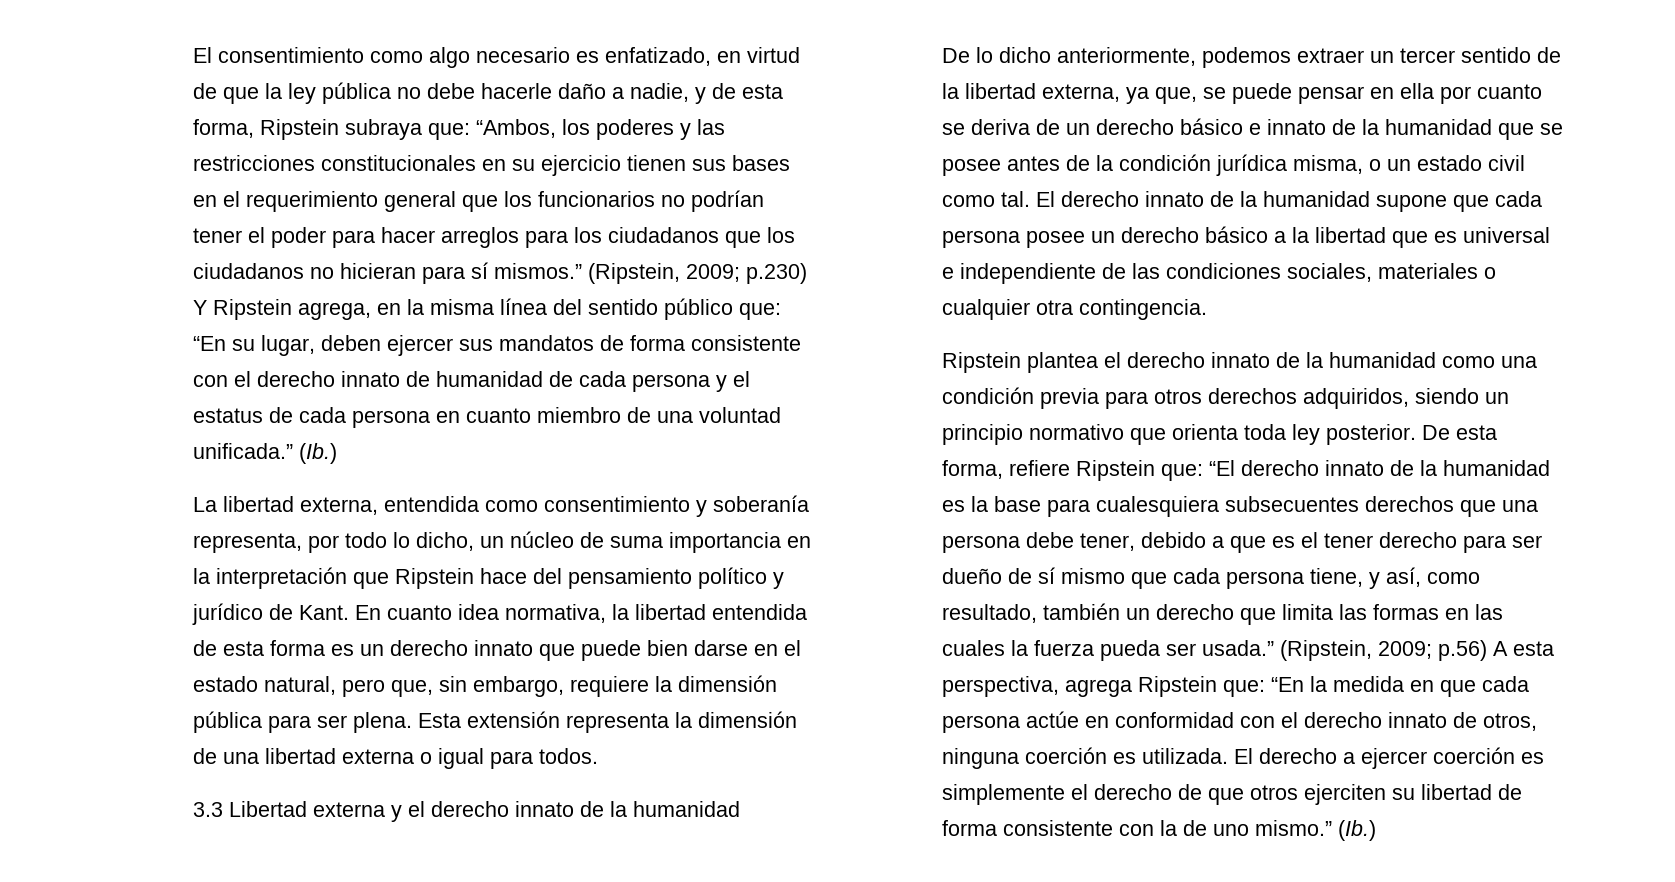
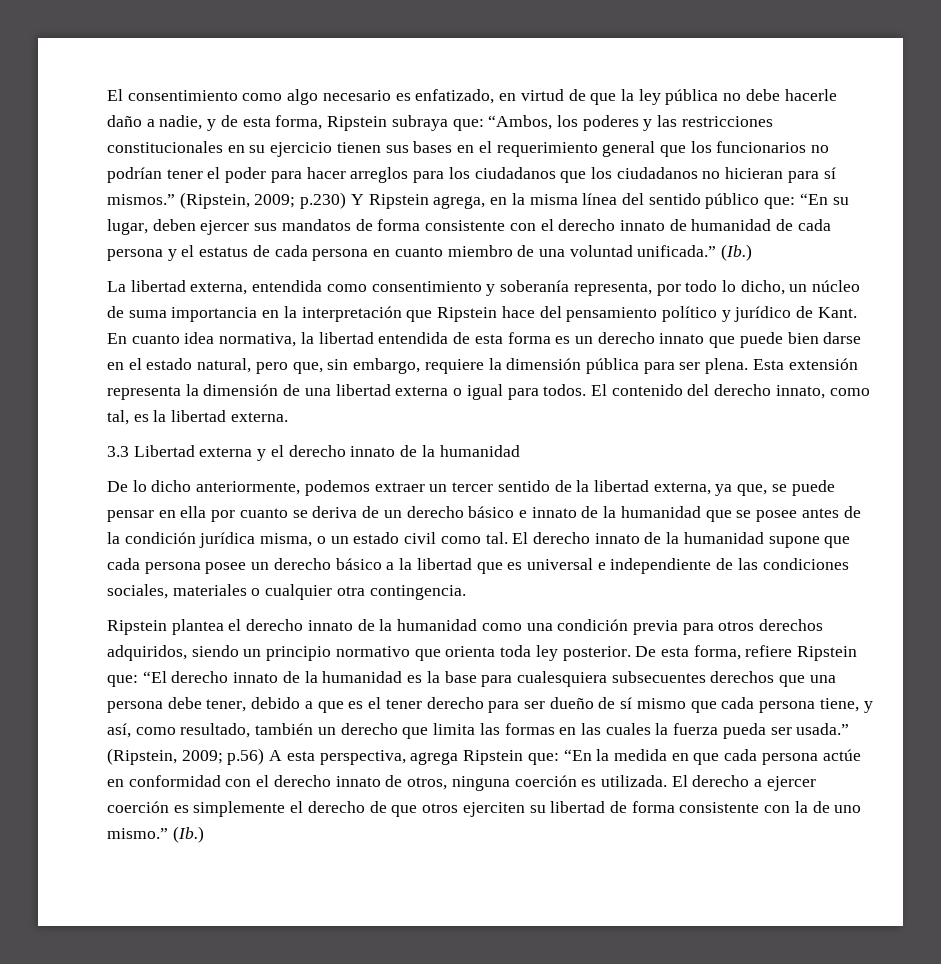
+ El contenido del derecho innato, como tal, es la libertad externa.

